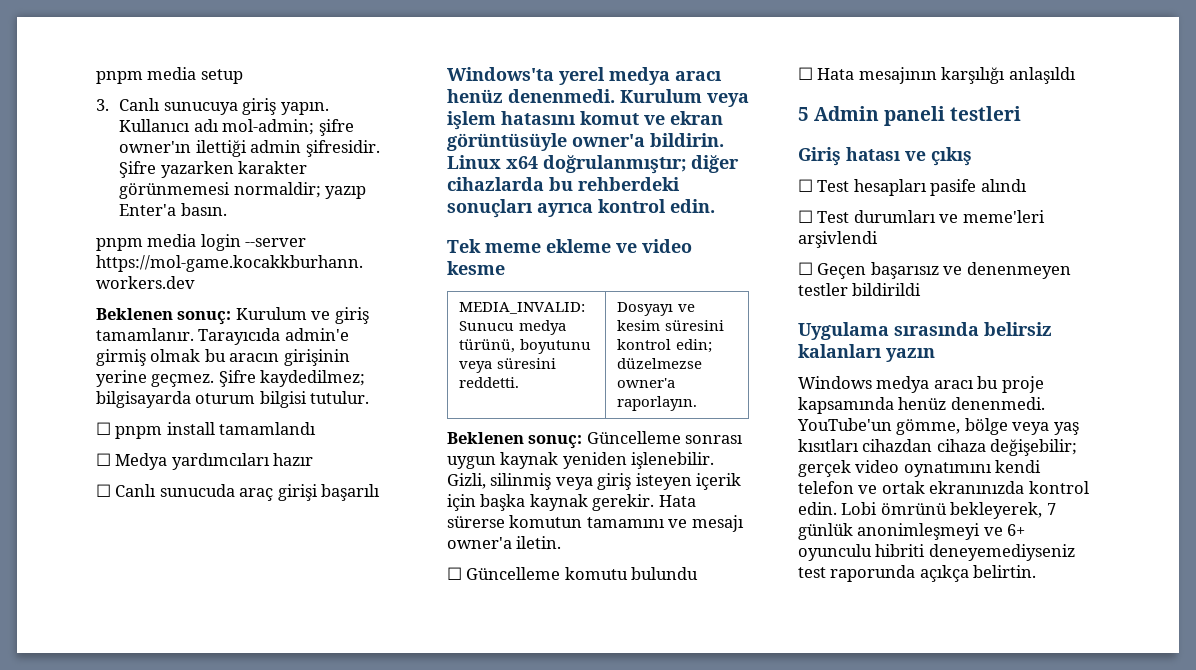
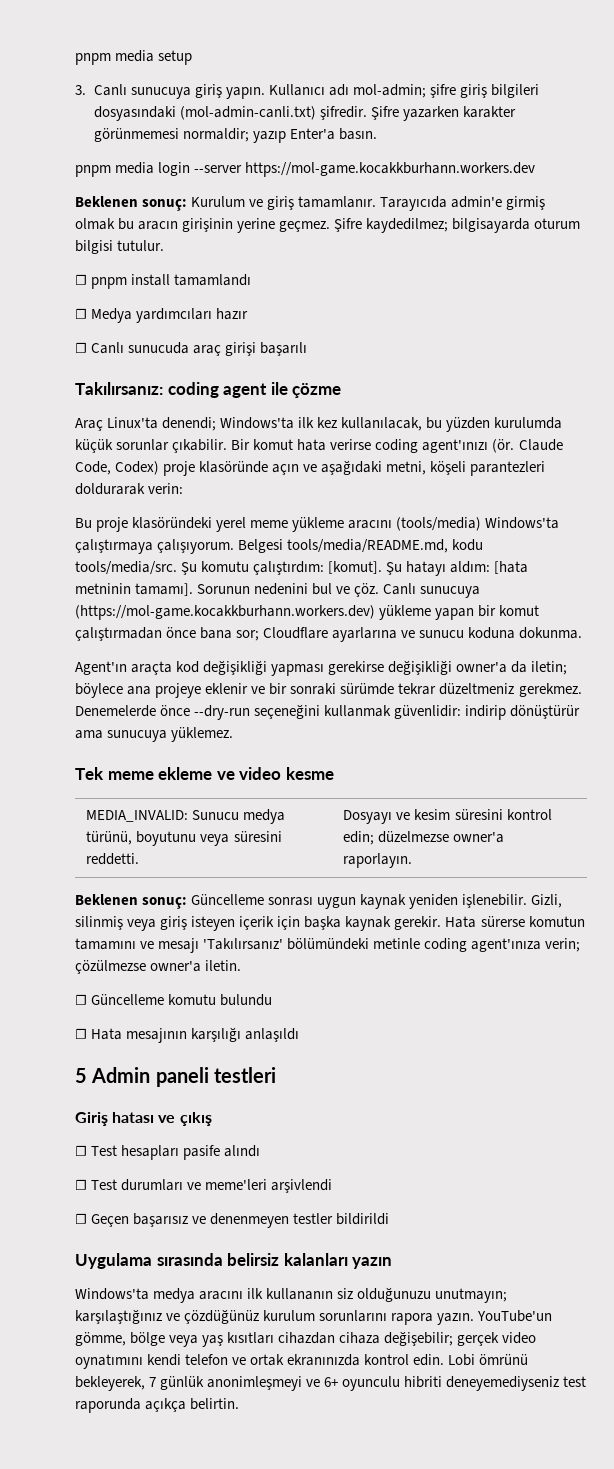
- Kullanıcı adı mol-admin; şifre owner'ın ilettiği admin şifresidir.
+ Kullanıcı adı mol-admin; şifre giriş bilgileri dosyasındaki (mol-admin-canli.txt) şifredir.
- Windows'ta yerel medya aracı henüz denenmedi. Kurulum veya işlem hatasını komut ve ekran görüntüsüyle owner'a bildirin. Linux x64 doğrulanmıştır; diğer cihazlarda bu rehberdeki sonuçları ayrıca kontrol edin.
+ Takılırsanız: coding agent ile çözme
+ Araç Linux'ta denendi; Windows'ta ilk kez kullanılacak, bu yüzden kurulumda küçük sorunlar çıkabilir. Bir komut hata verirse coding agent'ınızı (ör. Claude Code, Codex) proje klasöründe açın ve aşağıdaki metni, köşeli parantezleri doldurarak verin:
+ Bu proje klasöründeki yerel meme yükleme aracını (tools/media) Windows'ta çalıştırmaya çalışıyorum. Belgesi tools/media/README.md, kodu tools/media/src. Şu komutu çalıştırdım: [komut]. Şu hatayı aldım: [hata metninin tamamı]. Sorunun nedenini bul ve çöz. Canlı sunucuya (https://mol-game.kocakkburhann.workers.dev) yükleme yapan bir komut çalıştırmadan önce bana sor; Cloudflare ayarlarına ve sunucu koduna dokunma.
+ Agent'ın araçta kod değişikliği yapması gerekirse değişikliği owner'a da iletin; böylece ana projeye eklenir ve bir sonraki sürümde tekrar düzeltmeniz gerekmez. Denemelerde önce --dry-run seçeneğini kullanmak güvenlidir: indirip dönüştürür ama sunucuya yüklemez.
- Hata sürerse komutun tamamını ve mesajı owner'a iletin.
+ Hata sürerse komutun tamamını ve mesajı 'Takılırsanız' bölümündeki metinle coding agent'ınıza verin; çözülmezse owner'a iletin.
- Windows medya aracı bu proje kapsamında henüz denenmedi.
+ Windows'ta medya aracını ilk kullananın siz olduğunuzu unutmayın; karşılaştığınız ve çözdüğünüz kurulum sorunlarını rapora yazın.

